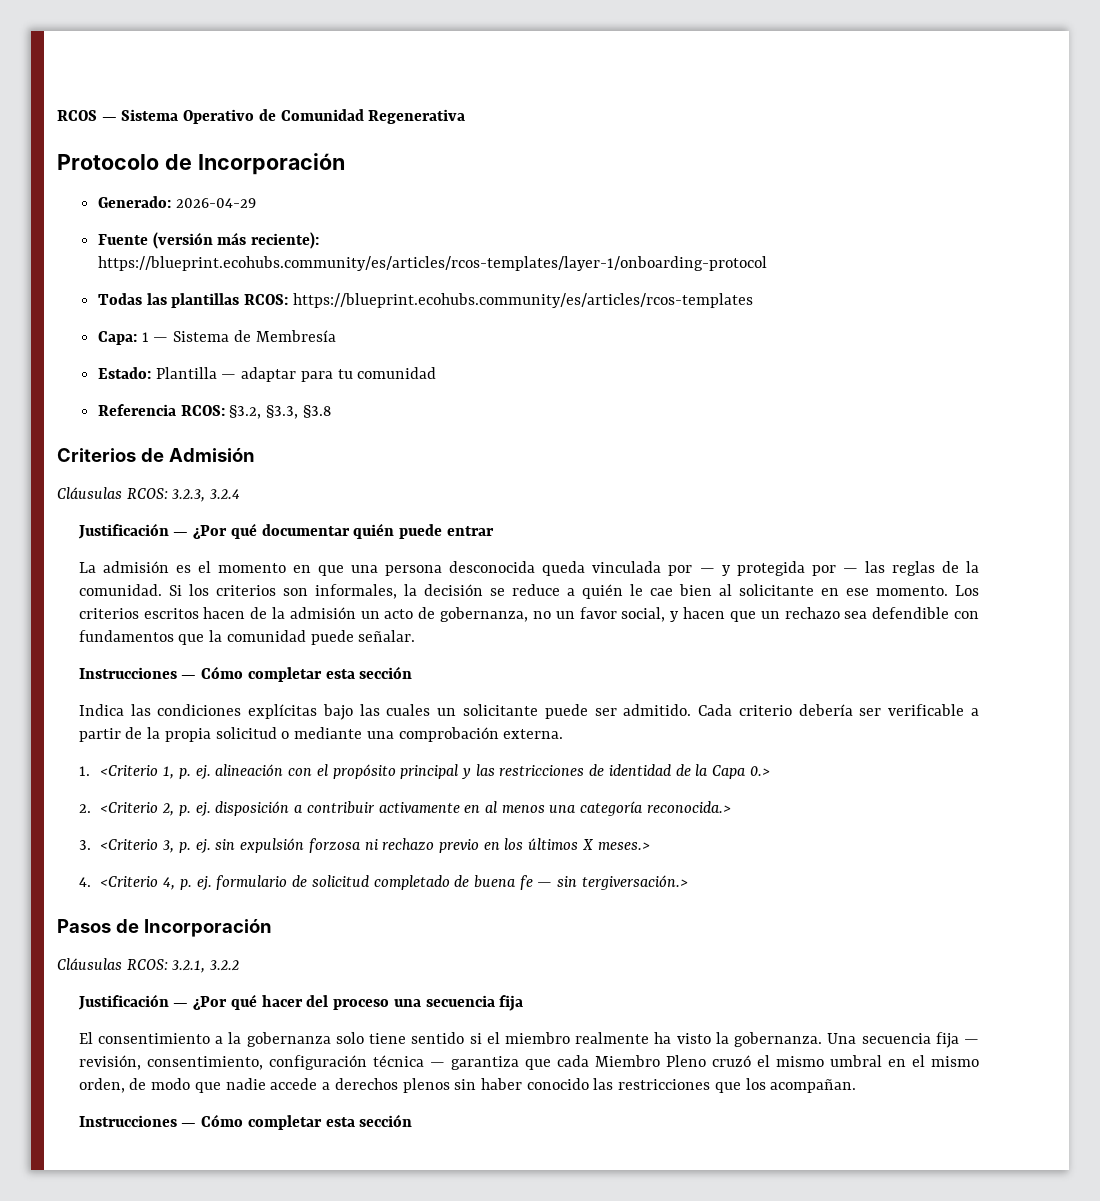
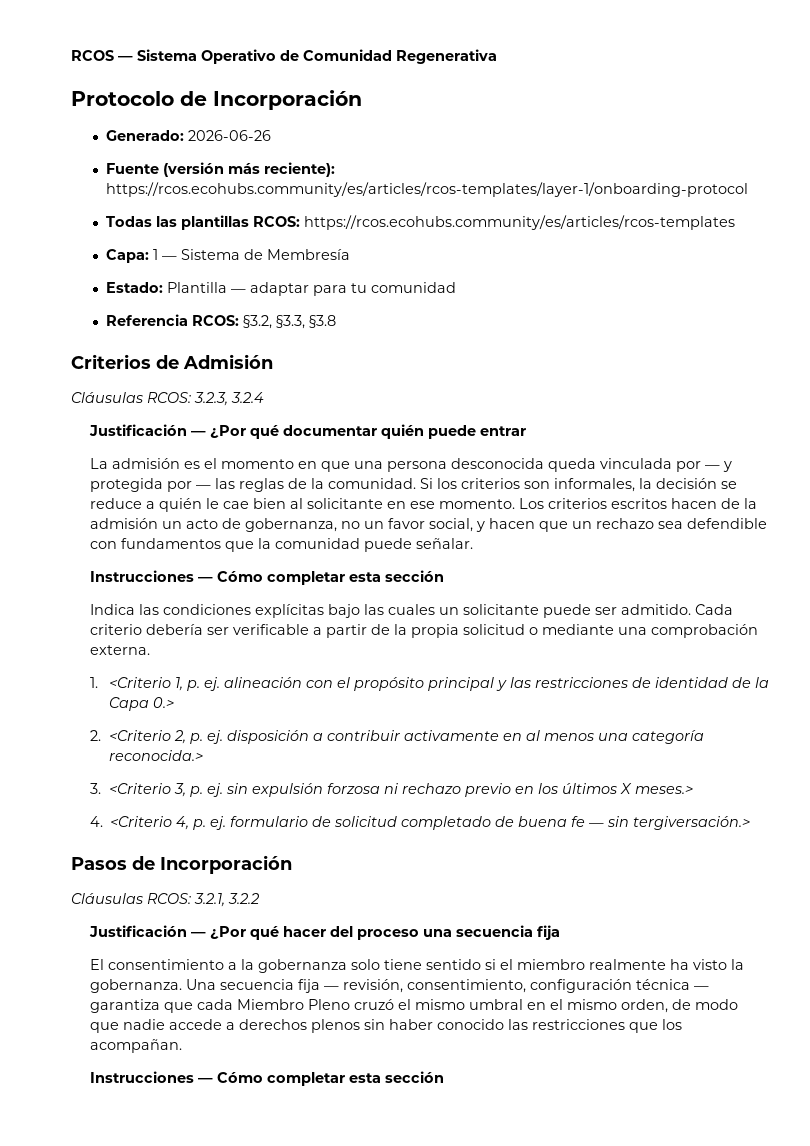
- Generado: 2026-04-29
+ Generado: 2026-06-26
- Fuente (versión más reciente): https://blueprint.ecohubs.community/es/articles/rcos-templates/layer-1/onboarding-protocol
+ Fuente (versión más reciente): https://rcos.ecohubs.community/es/articles/rcos-templates/layer-1/onboarding-protocol
- Todas las plantillas RCOS: https://blueprint.ecohubs.community/es/articles/rcos-templates
+ Todas las plantillas RCOS: https://rcos.ecohubs.community/es/articles/rcos-templates

